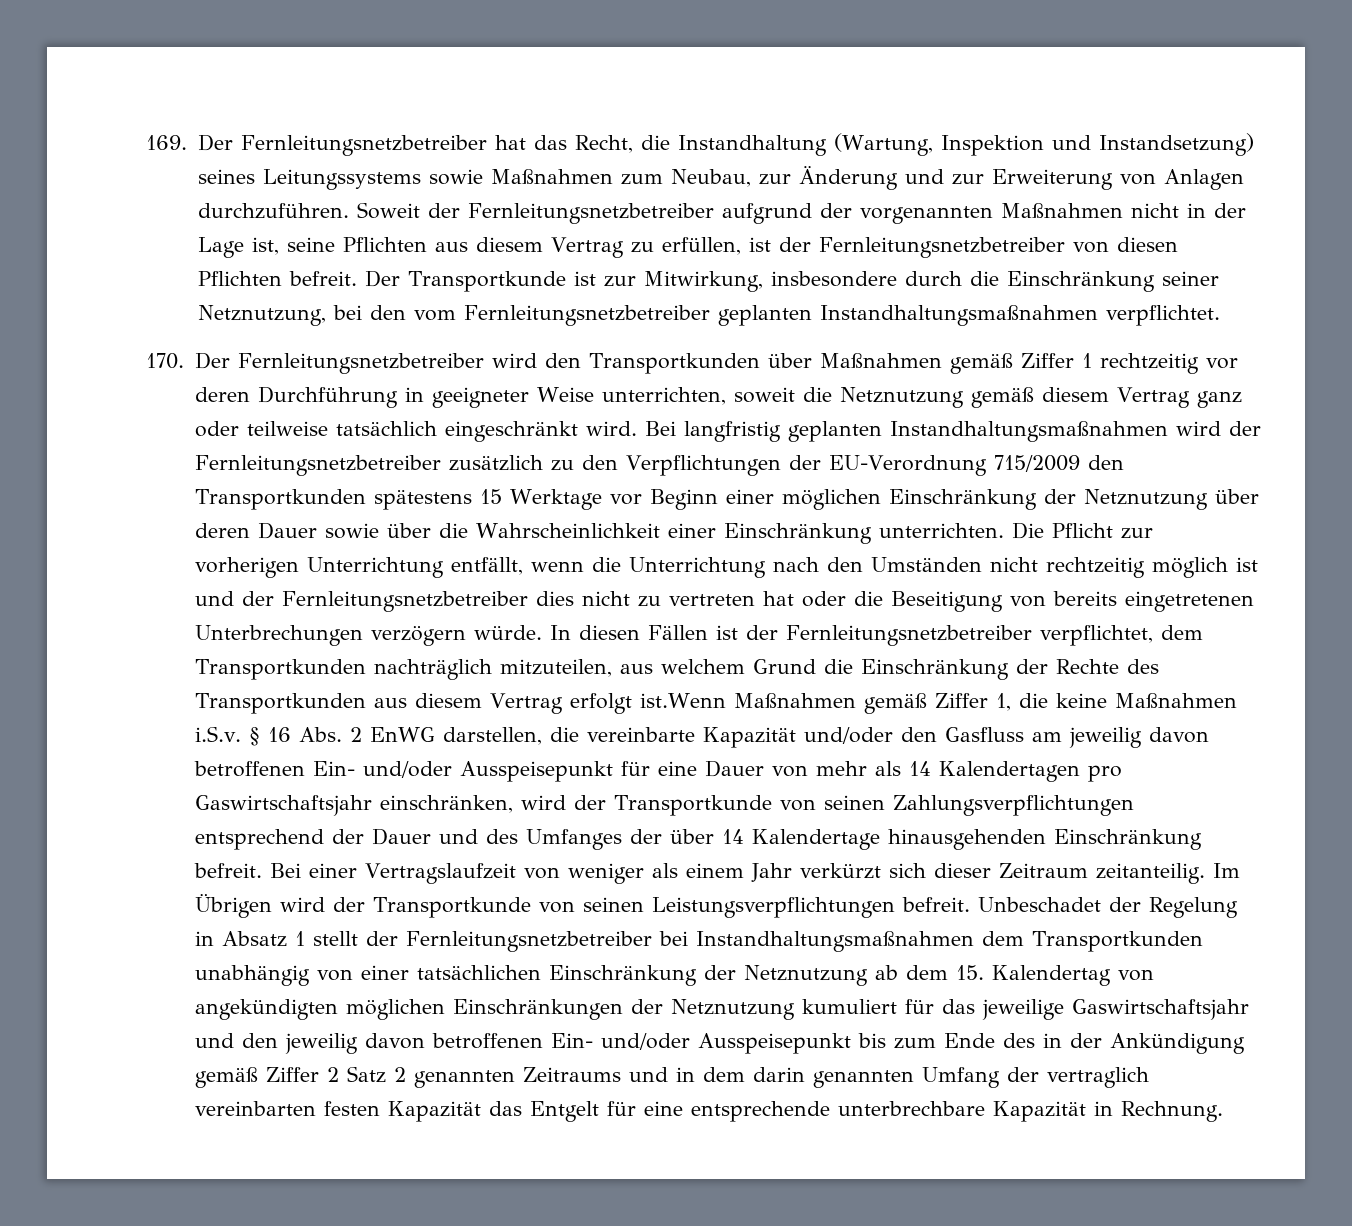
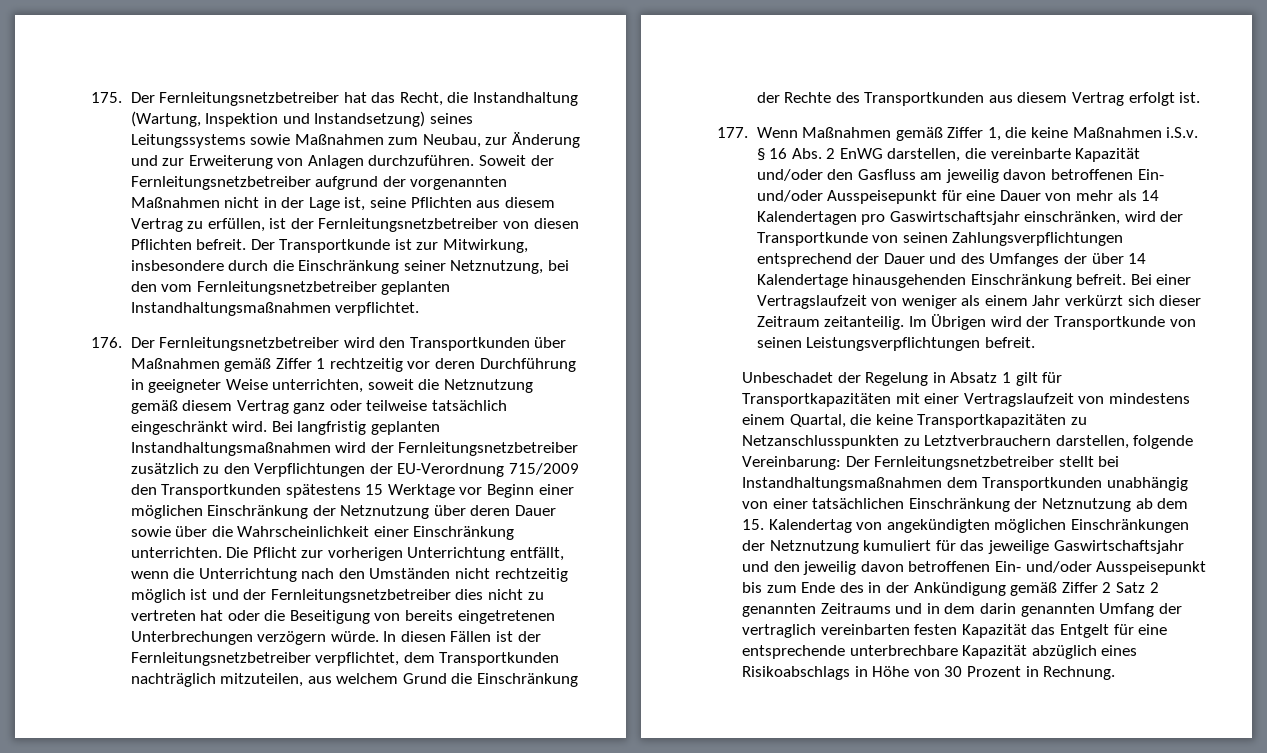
- 169. Der Fernleitungsnetzbetreiber hat das Recht, die Instandhaltung (Wartung, Inspektion und Instandsetzung) seines Leitungssystems sowie Maßnahmen zum Neubau, zur Änderung und zur Erweiterung von Anlagen durchzuführen.
+ 175. Der Fernleitungsnetzbetreiber hat das Recht, die Instandhaltung (Wartung, Inspektion und Instandsetzung) seines Leitungssystems sowie Maßnahmen zum Neubau, zur Änderung und zur Erweiterung von Anlagen durchzuführen.
- 170. Der Fernleitungsnetzbetreiber wird den Transportkunden über Maßnahmen gemäß Ziffer 1 rechtzeitig vor deren Durchführung in geeigneter Weise unterrichten, soweit die Netznutzung gemäß diesem Vertrag ganz oder teilweise tatsächlich eingeschränkt wird.
+ 176. Der Fernleitungsnetzbetreiber wird den Transportkunden über Maßnahmen gemäß Ziffer 1 rechtzeitig vor deren Durchführung in geeigneter Weise unterrichten, soweit die Netznutzung gemäß diesem Vertrag ganz oder teilweise tatsächlich eingeschränkt wird.
- In diesen Fällen ist der Fernleitungsnetzbetreiber verpflichtet, dem Transportkunden nachträglich mitzuteilen, aus welchem Grund die Einschränkung der Rechte des Transportkunden aus diesem Vertrag erfolgt ist.Wenn Maßnahmen gemäß Ziffer 1, die keine Maßnahmen i.S.v. § 16 Abs. 2 EnWG darstellen, die vereinbarte Kapazität und/oder den Gasfluss am jeweilig davon betroffenen Ein- und/oder Ausspeisepunkt für eine Dauer von mehr als 14 Kalendertagen pro Gaswirtschaftsjahr einschränken, wird der Transportkunde von seinen Zahlungsverpflichtungen entsprechend der Dauer und des Umfanges der über 14 Kalendertage hinausgehenden Einschränkung befreit.
+ In diesen Fällen ist der Fernleitungsnetzbetreiber verpflichtet, dem Transportkunden nachträglich mitzuteilen, aus welchem Grund die Einschränkung der Rechte des Transportkunden aus diesem Vertrag erfolgt ist.
+ 177. Wenn Maßnahmen gemäß Ziffer 1, die keine Maßnahmen i.S.v. § 16 Abs. 2 EnWG darstellen, die vereinbarte Kapazität und/oder den Gasfluss am jeweilig davon betroffenen Ein- und/oder Ausspeisepunkt für eine Dauer von mehr als 14 Kalendertagen pro Gaswirtschaftsjahr einschränken, wird der Transportkunde von seinen Zahlungsverpflichtungen entsprechend der Dauer und des Umfanges der über 14 Kalendertage hinausgehenden Einschränkung befreit.
- Im Übrigen wird der Transportkunde von seinen Leistungsverpflichtungen befreit. Unbeschadet der Regelung in Absatz 1 stellt der Fernleitungsnetzbetreiber bei Instandhaltungsmaßnahmen dem Transportkunden unabhängig von einer tatsächlichen Einschränkung der Netznutzung ab dem 15. Kalendertag von angekündigten möglichen Einschränkungen der Netznutzung kumuliert für das jeweilige Gaswirtschaftsjahr und den jeweilig davon betroffenen Ein- und/oder Ausspeisepunkt bis zum Ende des in der Ankündigung gemäß Ziffer 2 Satz 2 genannten Zeitraums und in dem darin genannten Umfang der vertraglich vereinbarten festen Kapazität das Entgelt für eine entsprechende unterbrechbare Kapazität in Rechnung.
+ Im Übrigen wird der Transportkunde von seinen Leistungsverpflichtungen befreit.
+ Unbeschadet der Regelung in Absatz 1 gilt für Transportkapazitäten mit einer Vertragslaufzeit von mindestens einem Quartal, die keine Transportkapazitäten zu Netzanschlusspunkten zu Letztverbrauchern darstellen, folgende Vereinbarung: Der Fernleitungsnetzbetreiber stellt bei Instandhaltungsmaßnahmen dem Transportkunden unabhängig von einer tatsächlichen Einschränkung der Netznutzung ab dem 15. Kalendertag von angekündigten möglichen Einschränkungen der Netznutzung kumuliert für das jeweilige Gaswirtschaftsjahr und den jeweilig davon betroffenen Ein- und/oder Ausspeisepunkt bis zum Ende des in der Ankündigung gemäß Ziffer 2 Satz 2 genannten Zeitraums und in dem darin genannten Umfang der vertraglich vereinbarten festen Kapazität das Entgelt für eine entsprechende unterbrechbare Kapazität abzüglich eines Risikoabschlags in Höhe von 30 Prozent in Rechnung.

